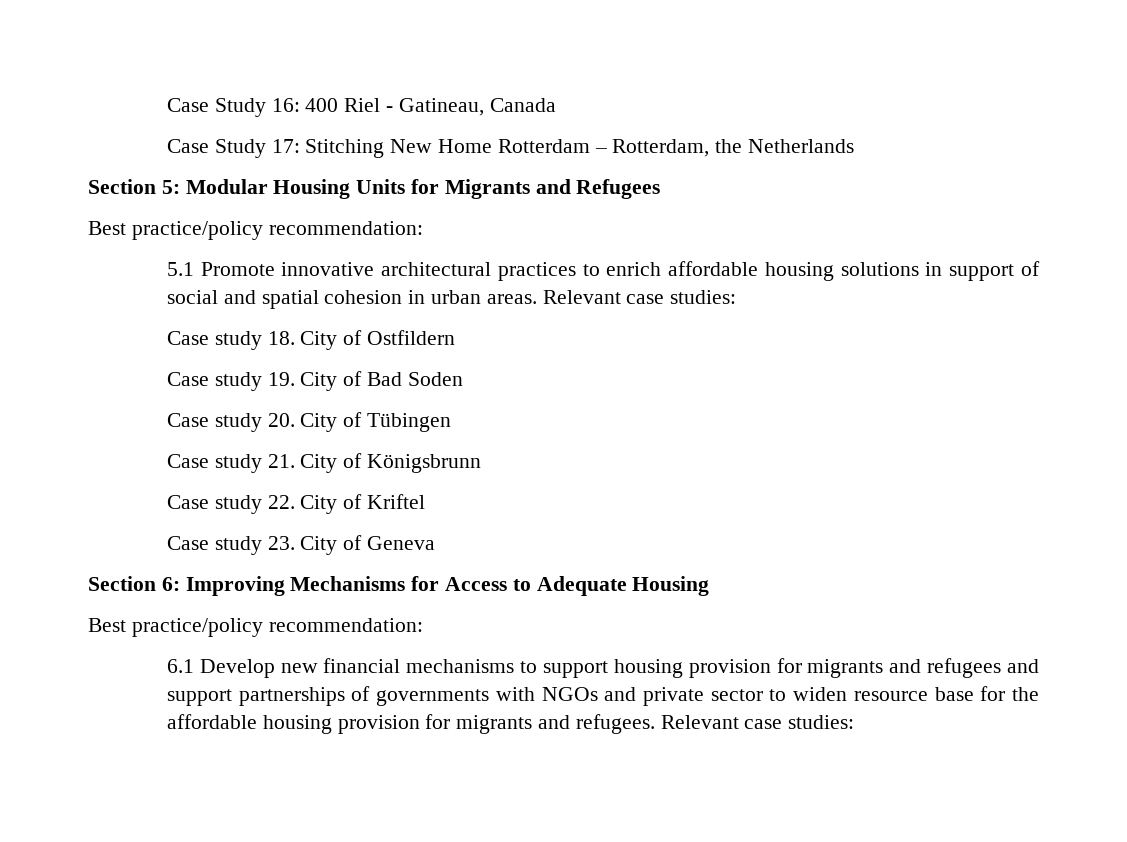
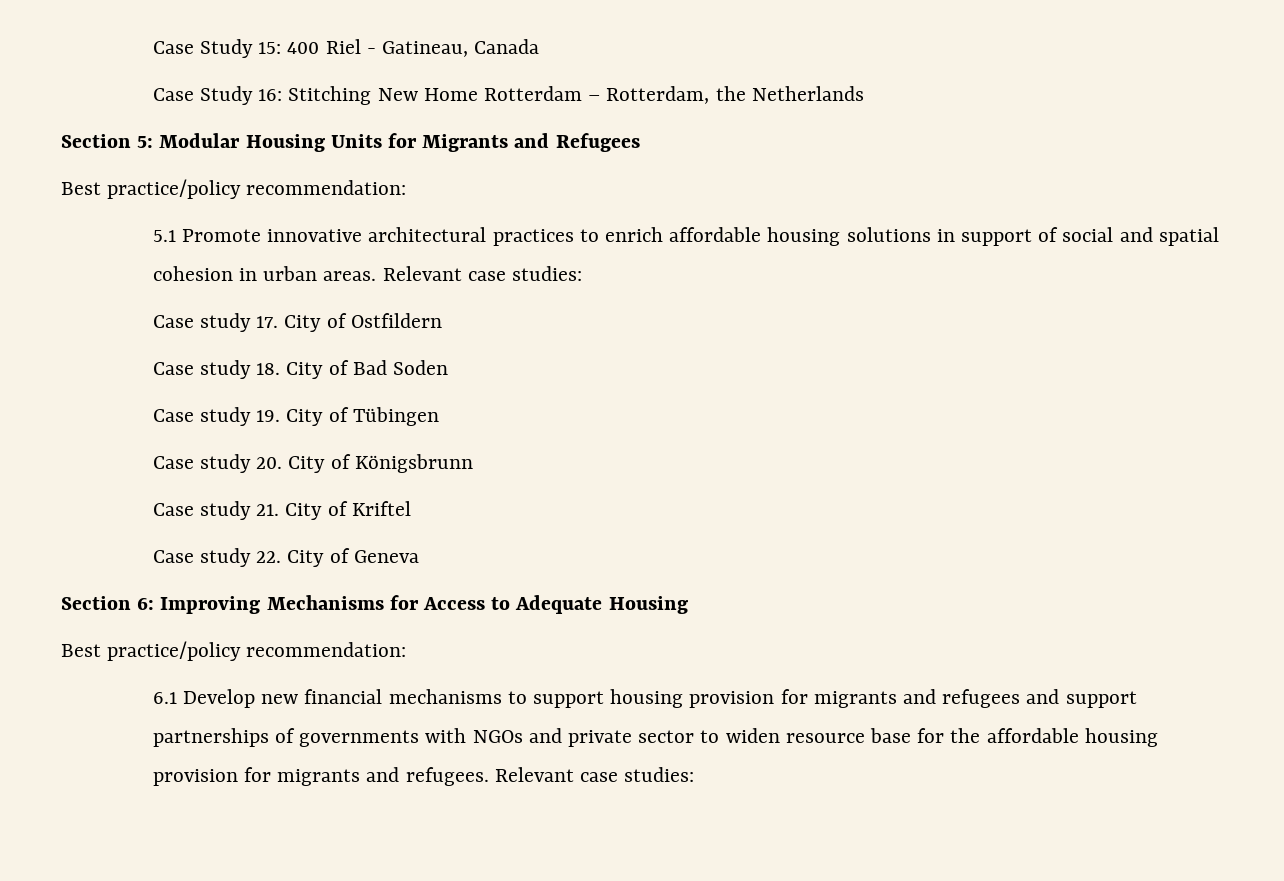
- Case Study 16: 400 Riel - Gatineau, Canada
+ Case Study 15: 400 Riel - Gatineau, Canada
- Case Study 17: Stitching New Home Rotterdam – Rotterdam, the Netherlands
+ Case Study 16: Stitching New Home Rotterdam – Rotterdam, the Netherlands
- Case study 18. City of Ostfildern
+ Case study 17. City of Ostfildern
- Case study 19. City of Bad Soden
+ Case study 18. City of Bad Soden
- Case study 20. City of Tübingen
+ Case study 19. City of Tübingen
- Case study 21. City of Königsbrunn
+ Case study 20. City of Königsbrunn
- Case study 22. City of Kriftel
+ Case study 21. City of Kriftel
- Case study 23. City of Geneva
+ Case study 22. City of Geneva

